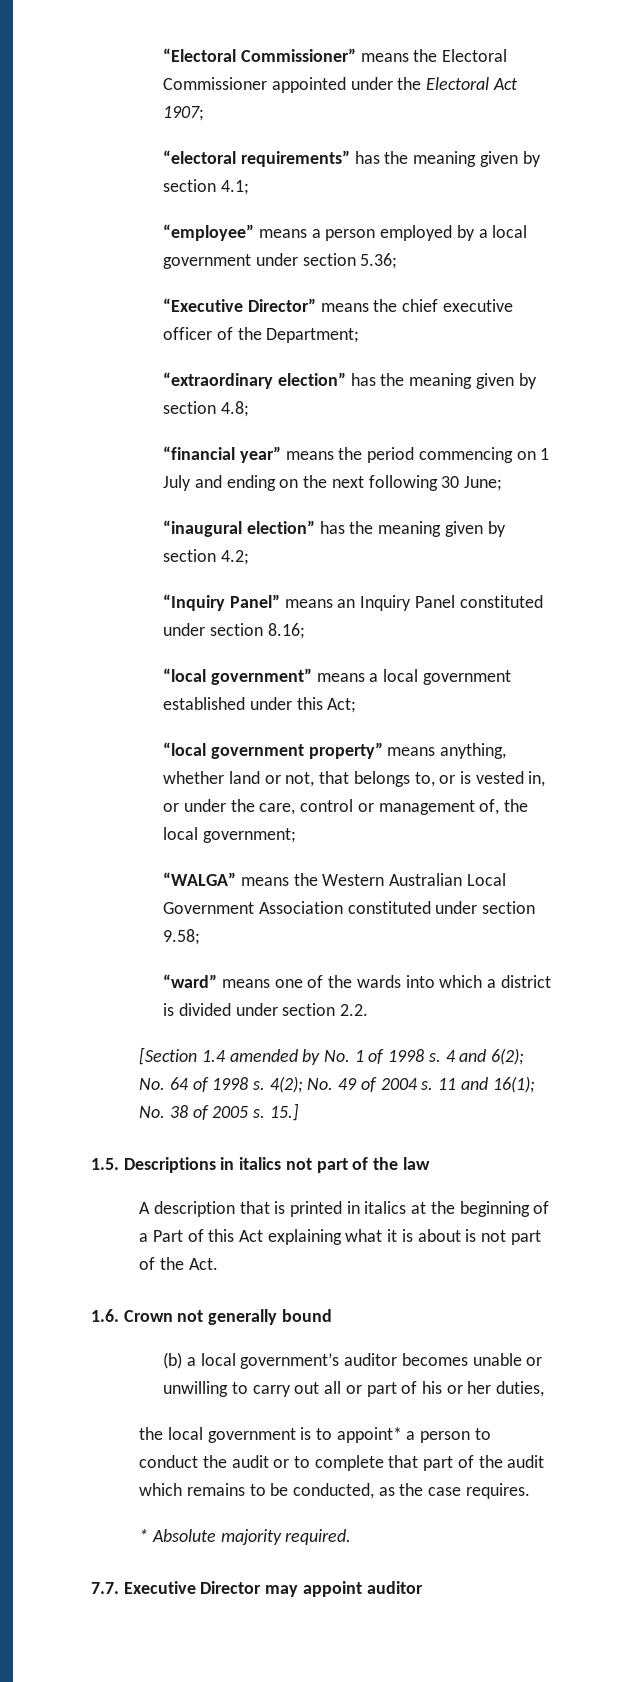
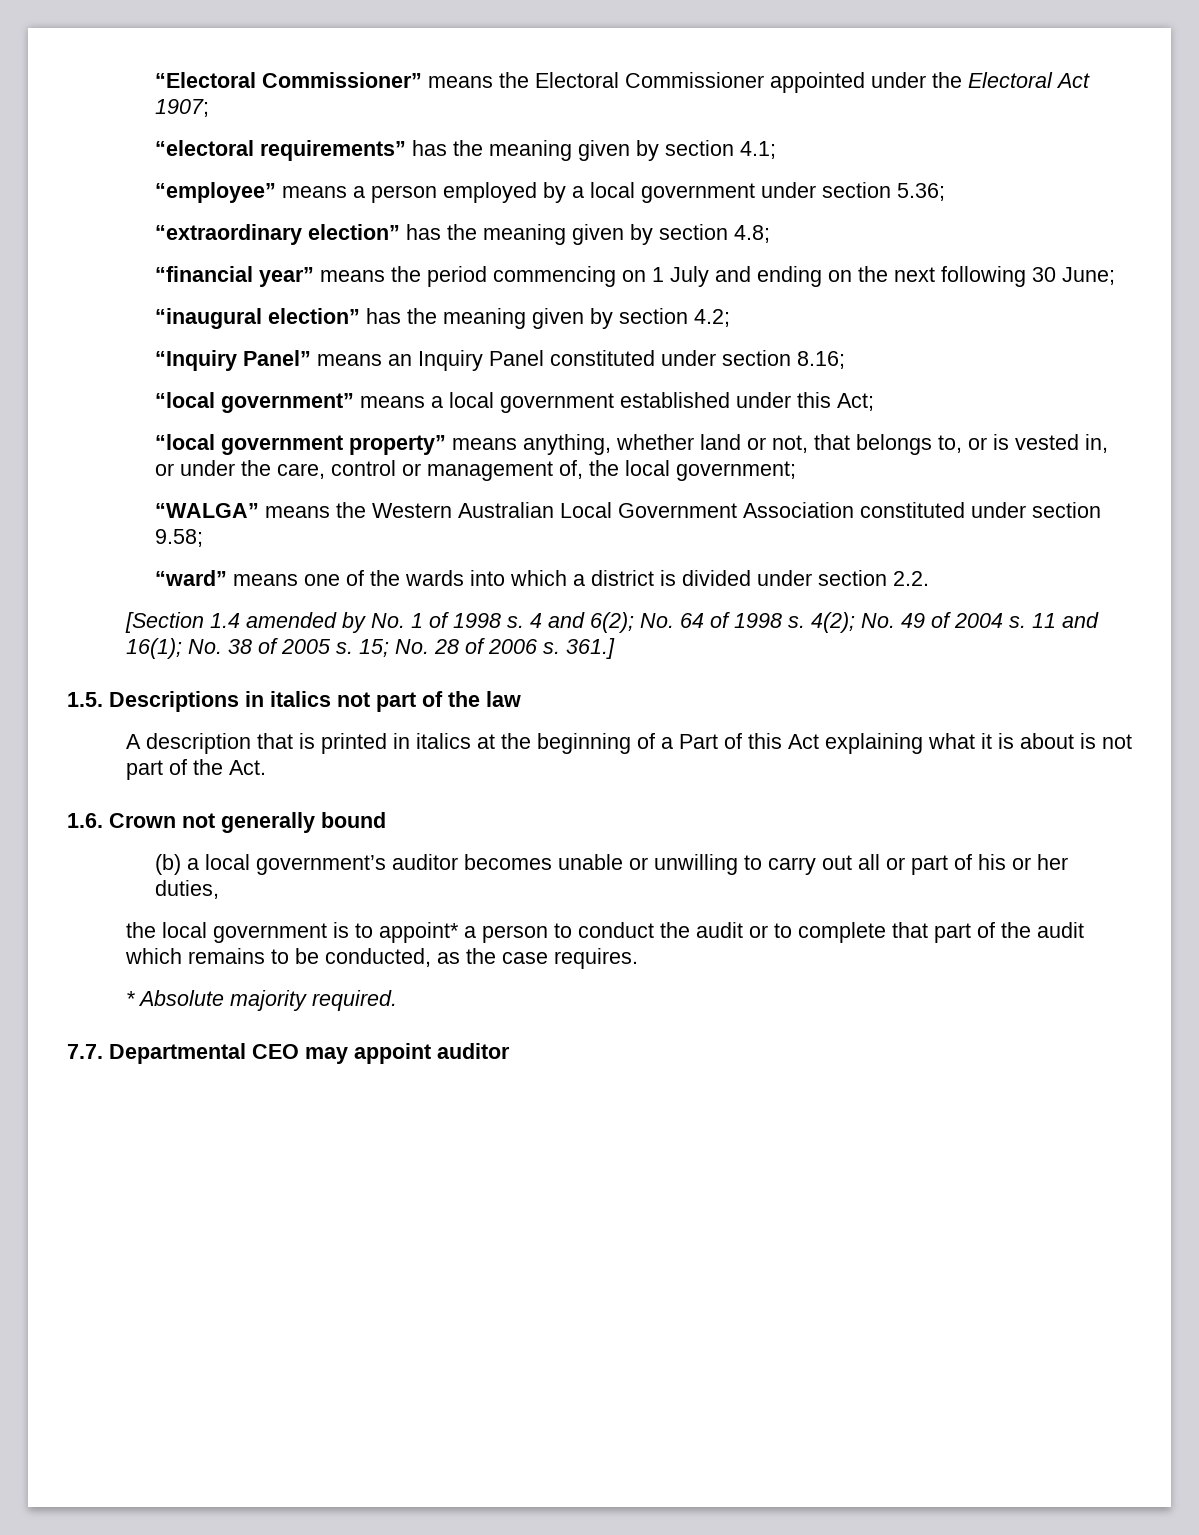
- “Executive Director” means the chief executive officer of the Department;
- 15.]
+ 15; No. 28 of 2006 s. 361.]
- 7.7. Executive Director may appoint auditor
+ 7.7. Departmental CEO may appoint auditor

